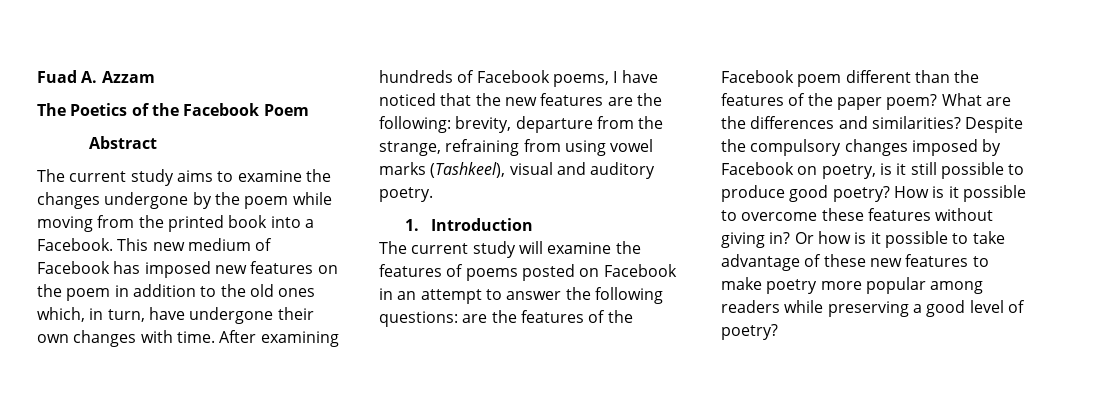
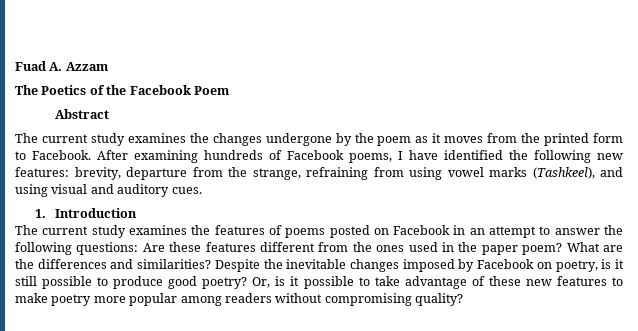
- The current study aims to examine the changes undergone by the poem while moving from the printed book into a Facebook. This new medium of Facebook has imposed new features on the poem in addition to the old ones which, in turn, have undergone their own changes with time.
+ The current study examines the changes undergone by the poem as it moves from the printed form to Facebook.
- After examining hundreds of Facebook poems, I have noticed that the new features are the following: brevity, departure from the strange, refraining from using vowel marks (Tashkeel), visual and auditory poetry.
+ After examining hundreds of Facebook poems, I have identified the following new features: brevity, departure from the strange, refraining from using vowel marks (Tashkeel), and using visual and auditory cues.
- The current study will examine the features of poems posted on Facebook in an attempt to answer the following questions: are the features of the Facebook poem different than the features of the paper poem?
+ The current study examines the features of poems posted on Facebook in an attempt to answer the following questions: Are these features different from the ones used in the paper poem?
- Despite the compulsory changes imposed by Facebook on poetry, is it still possible to produce good poetry?
+ Despite the inevitable changes imposed by Facebook on poetry, is it still possible to produce good poetry?
- How is it possible to overcome these features without giving in? Or how is it possible to take advantage of these new features to make poetry more popular among readers while preserving a good level of poetry?
+ Or, is it possible to take advantage of these new features to make poetry more popular among readers without compromising quality?

